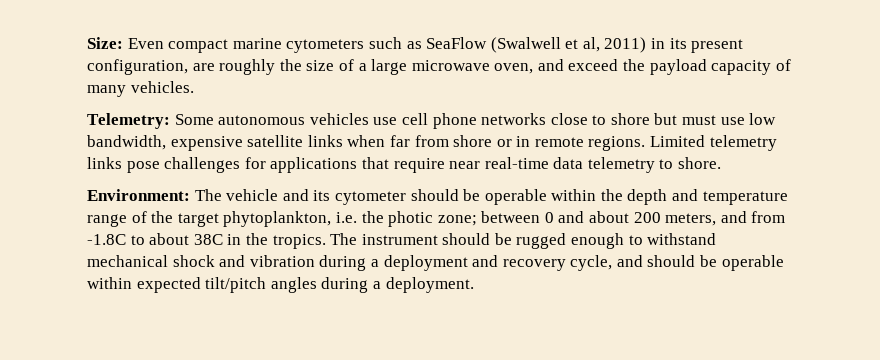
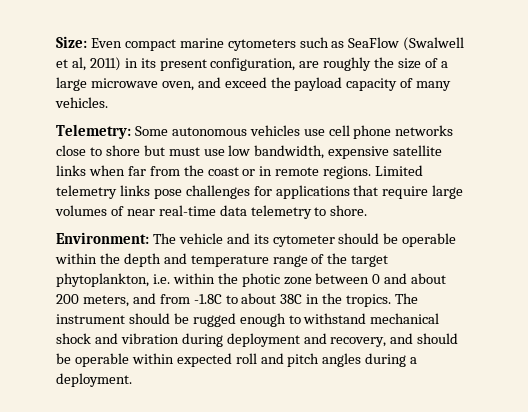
- Telemetry: Some autonomous vehicles use cell phone networks close to shore but must use low bandwidth, expensive satellite links when far from shore or in remote regions.
+ Telemetry: Some autonomous vehicles use cell phone networks close to shore but must use low bandwidth, expensive satellite links when far from the coast or in remote regions.
- Limited telemetry links pose challenges for applications that require near real-time data telemetry to shore.
+ Limited telemetry links pose challenges for applications that require large volumes of near real-time data telemetry to shore.
- Environment: The vehicle and its cytometer should be operable within the depth and temperature range of the target phytoplankton, i.e. the photic zone; between 0 and about 200 meters, and from -1.8C to about 38C in the tropics.
+ Environment: The vehicle and its cytometer should be operable within the depth and temperature range of the target phytoplankton, i.e. within the photic zone between 0 and about 200 meters, and from -1.8C to about 38C in the tropics.
- The instrument should be rugged enough to withstand mechanical shock and vibration during a deployment and recovery cycle, and should be operable within expected tilt/pitch angles during a deployment.
+ The instrument should be rugged enough to withstand mechanical shock and vibration during deployment and recovery, and should be operable within expected roll and pitch angles during a deployment.

